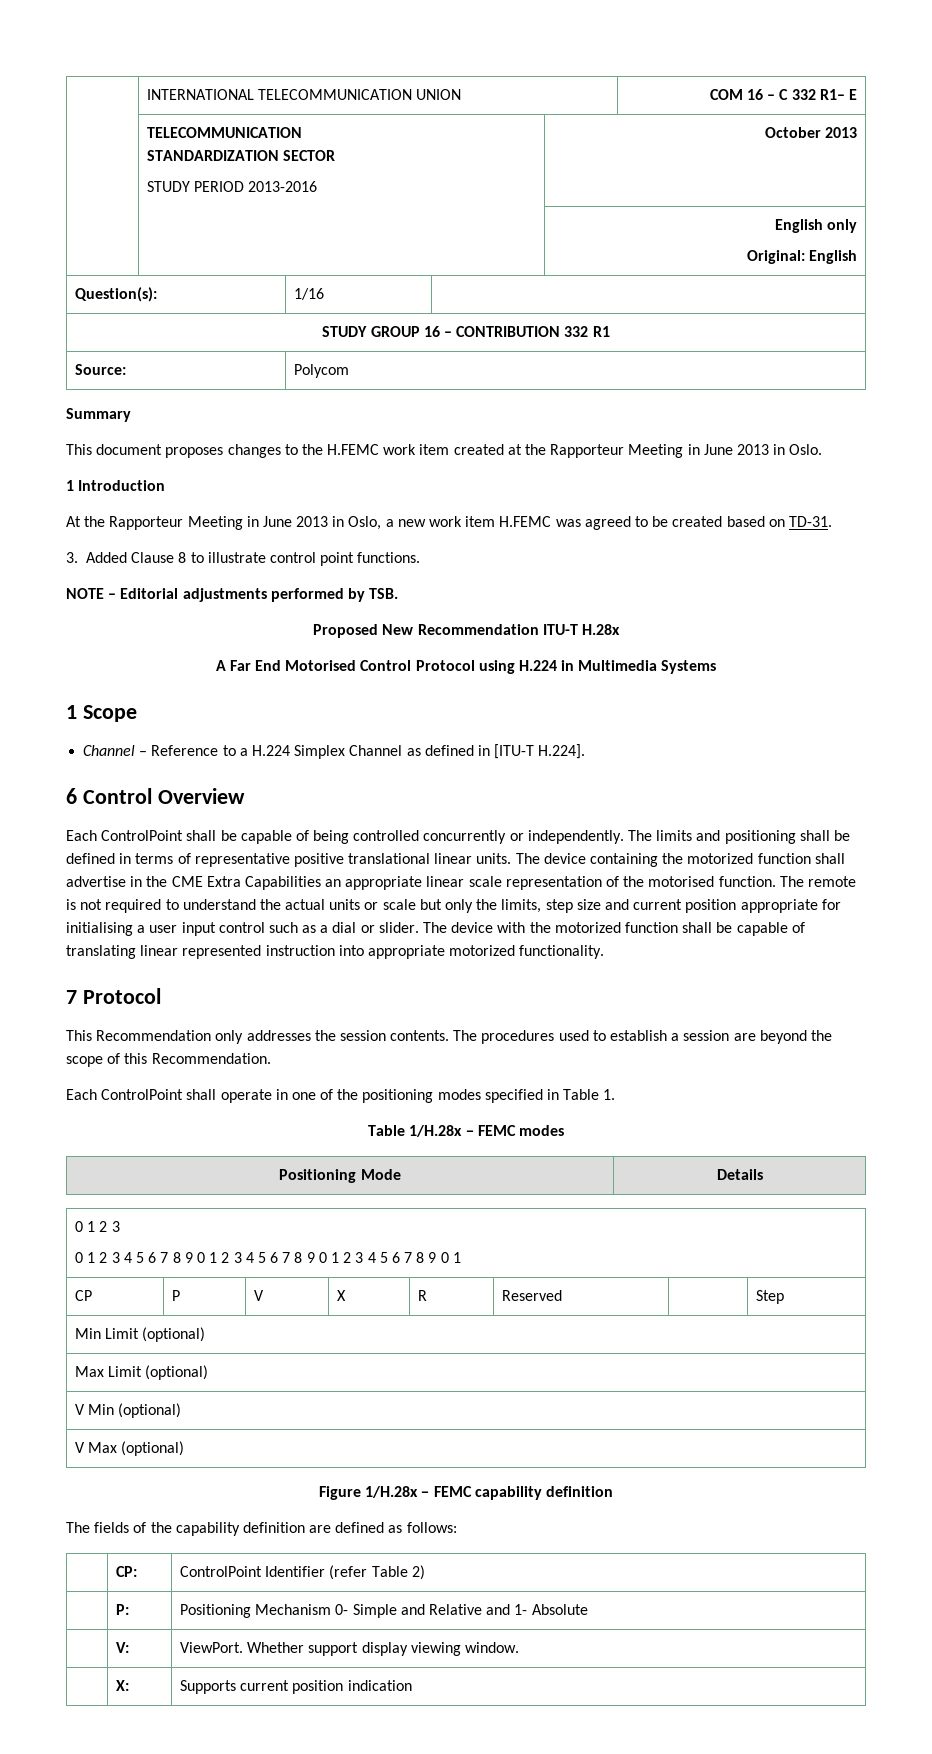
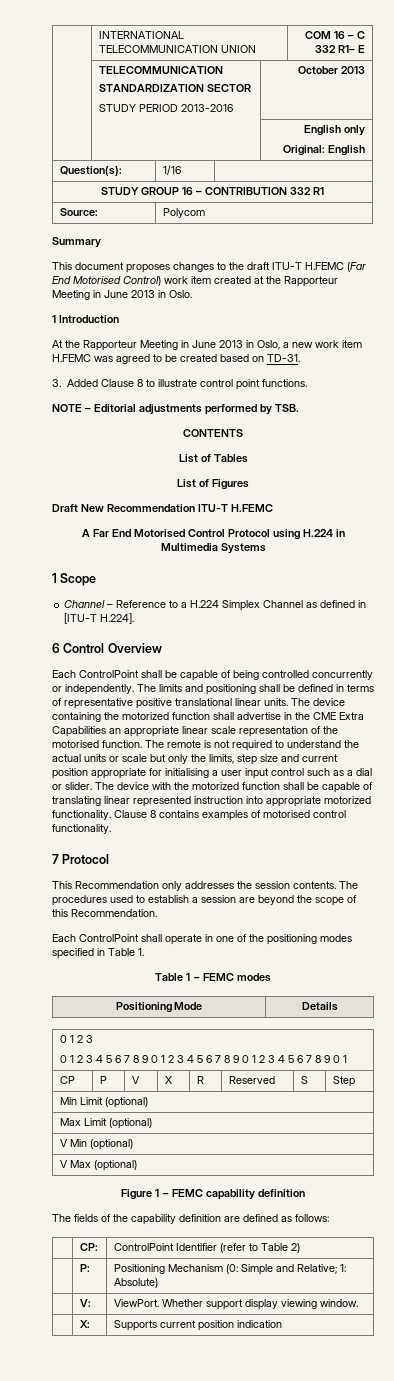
- This document proposes changes to the H.FEMC work item created at the Rapporteur Meeting in June 2013 in Oslo.
+ This document proposes changes to the draft ITU-T H.FEMC (Far End Motorised Control) work item created at the Rapporteur Meeting in June 2013 in Oslo.
- Proposed New Recommendation ITU-T H.28x
+ CONTENTS
+ List of Tables
+ List of Figures
+ Draft New Recommendation ITU-T H.FEMC
+ Clause 8 contains examples of motorised control functionality.
- Table 1/H.28x − FEMC modes
+ Table 1 − FEMC modes
- CP | P | V | X | R | Reserved | | Step
+ CP | P | V | X | R | Reserved | S | Step
- Figure 1/H.28x − FEMC capability definition
+ Figure 1 − FEMC capability definition
- | CP: | ControlPoint Identifier (refer Table 2)
+ | CP: | ControlPoint Identifier (refer to Table 2)
- | P: | Positioning Mechanism 0- Simple and Relative and 1- Absolute
+ | P: | Positioning Mechanism (0: Simple and Relative; 1: Absolute)

